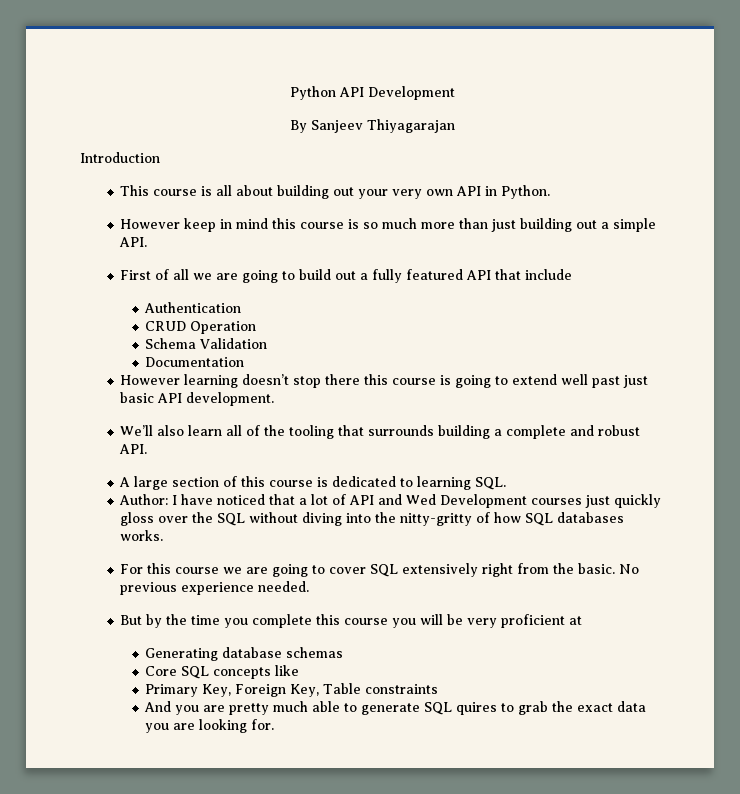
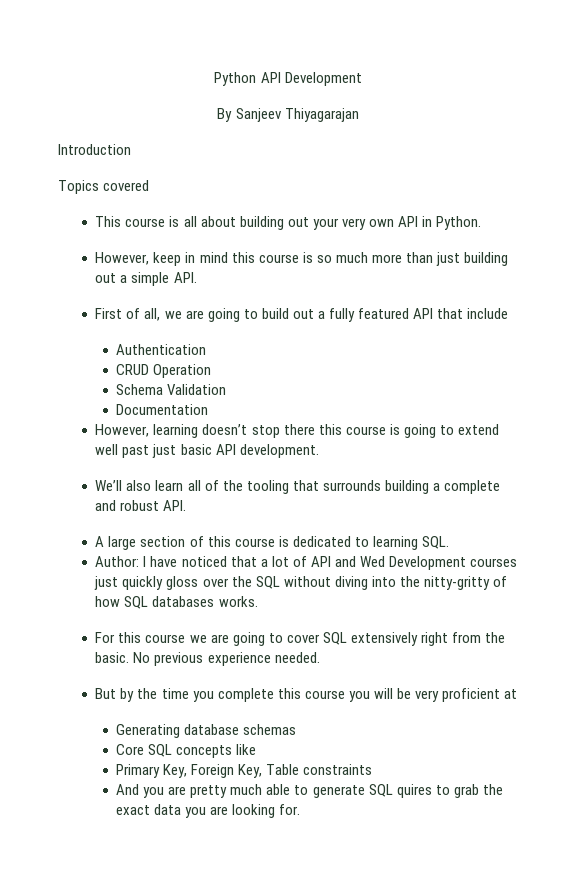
+ Topics covered
- However keep in mind this course is so much more than just building out a simple API.
+ However, keep in mind this course is so much more than just building out a simple API.
- First of all we are going to build out a fully featured API that include
+ First of all, we are going to build out a fully featured API that include
- However learning doesn’t stop there this course is going to extend well past just basic API development.
+ However, learning doesn’t stop there this course is going to extend well past just basic API development.

